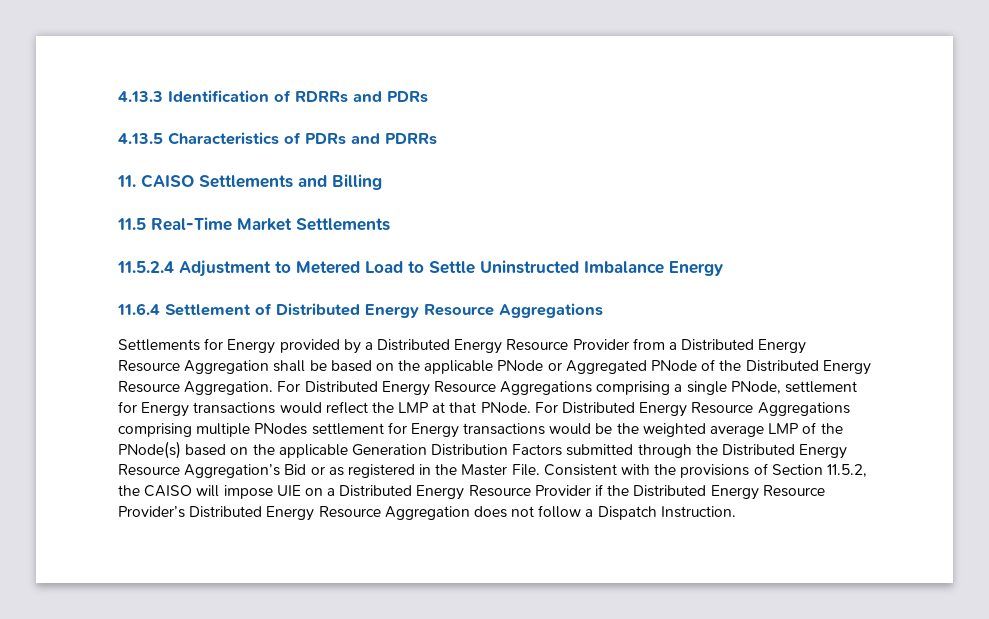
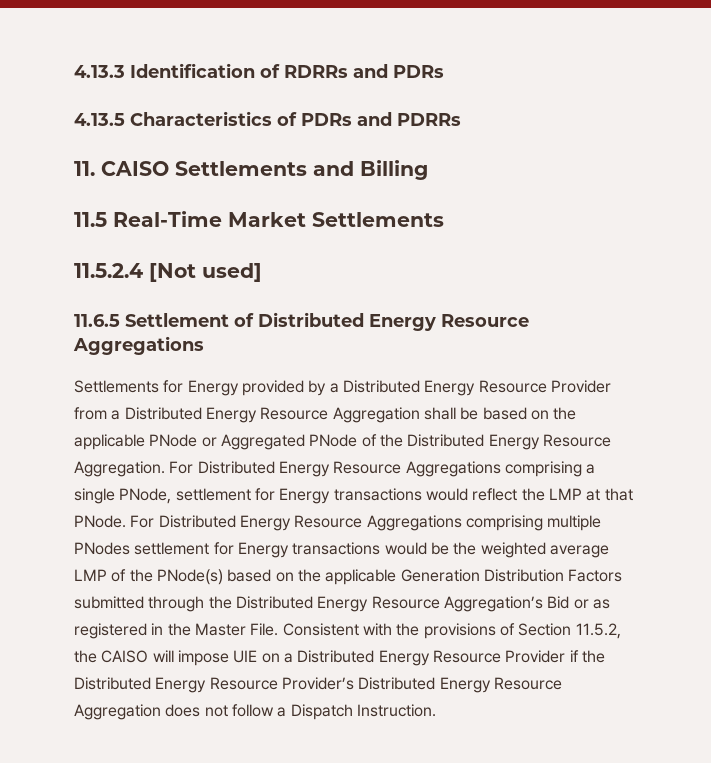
- 11.5.2.4 Adjustment to Metered Load to Settle Uninstructed Imbalance Energy
- 11.6.4 Settlement of Distributed Energy Resource Aggregations
+ 11.5.2.4 [Not used]
+ 11.6.5 Settlement of Distributed Energy Resource Aggregations

